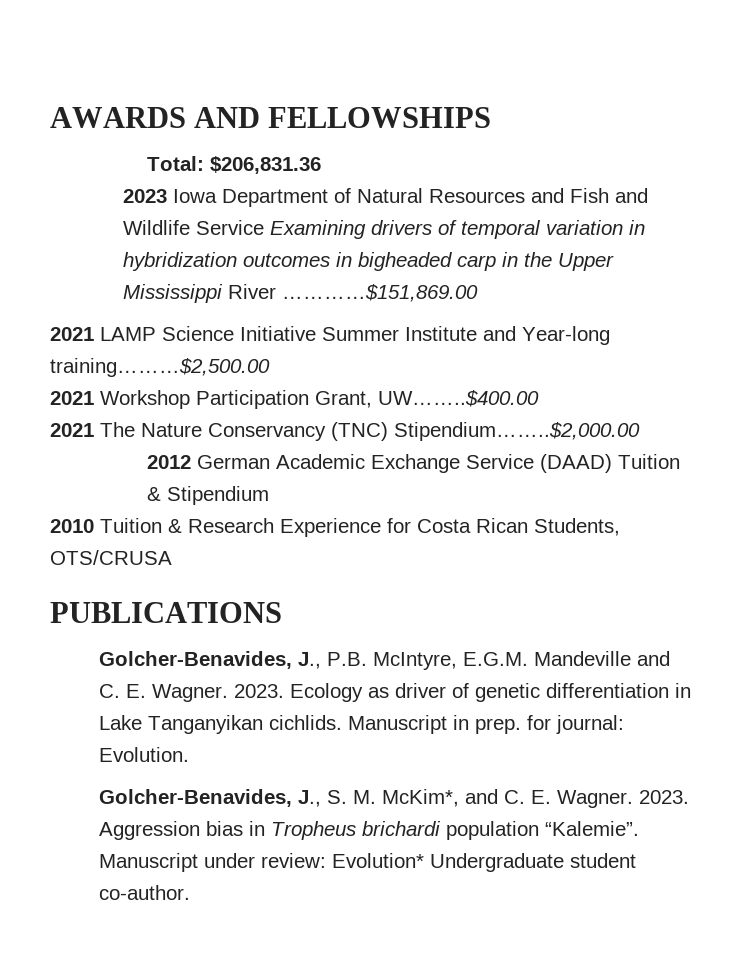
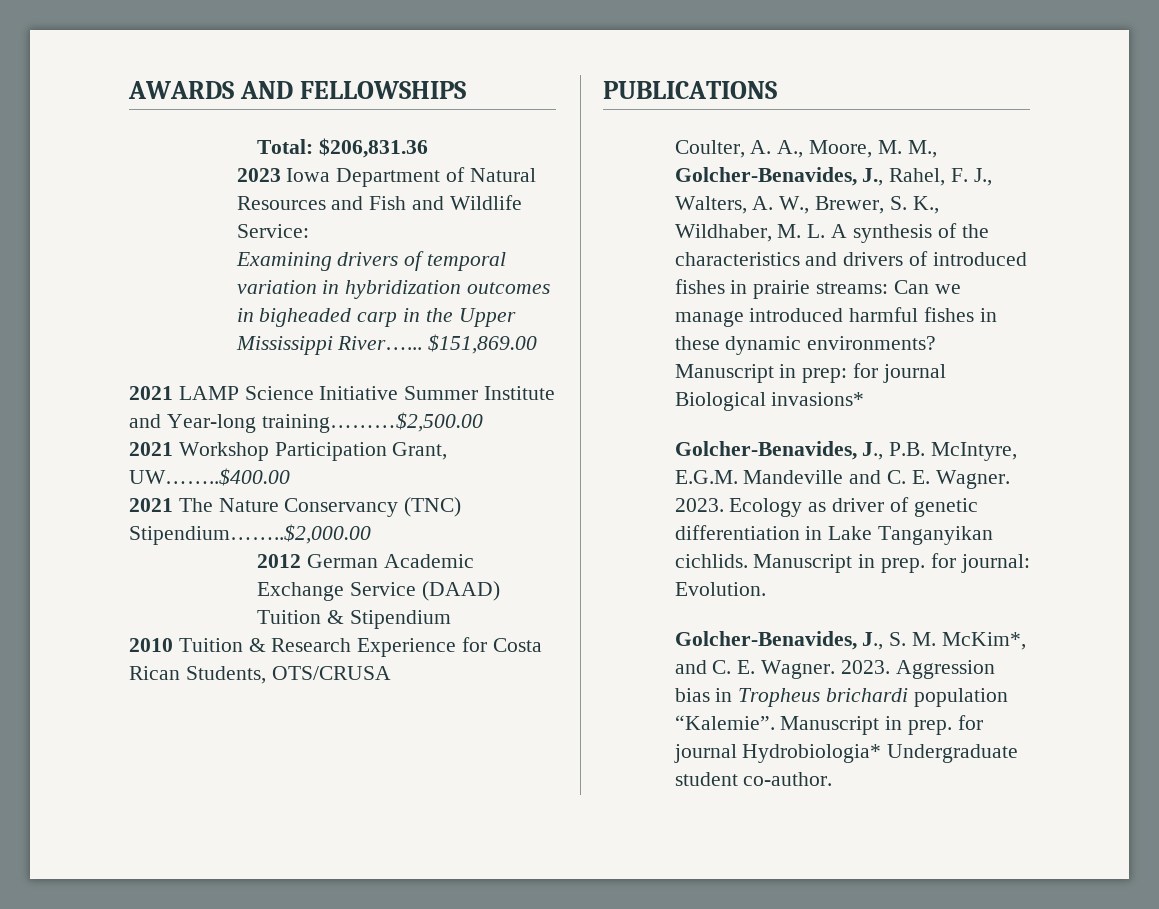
- 2023 Iowa Department of Natural Resources and Fish and Wildlife Service Examining drivers of temporal variation in hybridization outcomes in bigheaded carp in the Upper Mississippi River …………$151,869.00
+ 2023 Iowa Department of Natural Resources and Fish and Wildlife Service:
+ Examining drivers of temporal variation in hybridization outcomes in bigheaded carp in the Upper Mississippi River…... $151,869.00
+ Coulter, A. A., Moore, M. M., Golcher-Benavides, J., Rahel, F. J., Walters, A. W., Brewer, S. K., Wildhaber, M. L. A synthesis of the characteristics and drivers of introduced fishes in prairie streams: Can we manage introduced harmful fishes in these dynamic environments? Manuscript in prep: for journal Biological invasions*
- Manuscript under review: Evolution* Undergraduate student co-author.
+ Manuscript in prep. for journal Hydrobiologia* Undergraduate student co-author.

